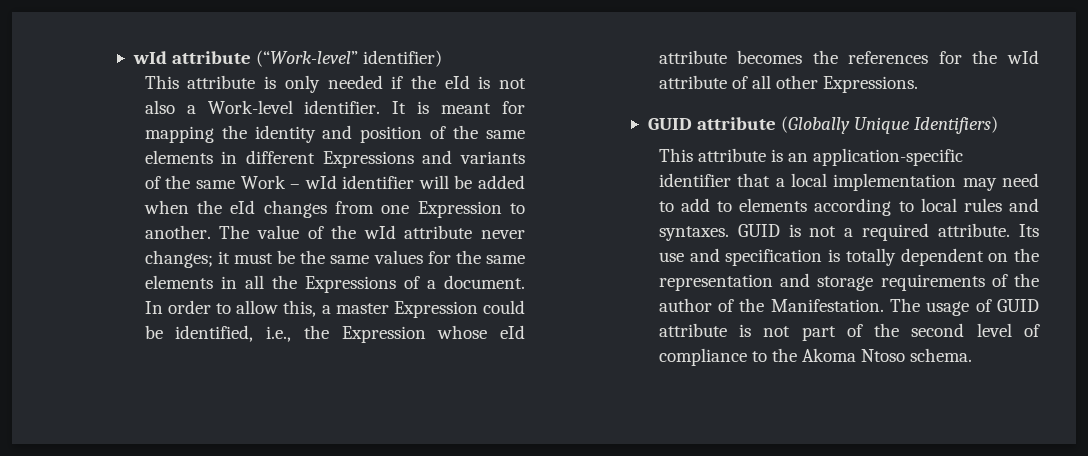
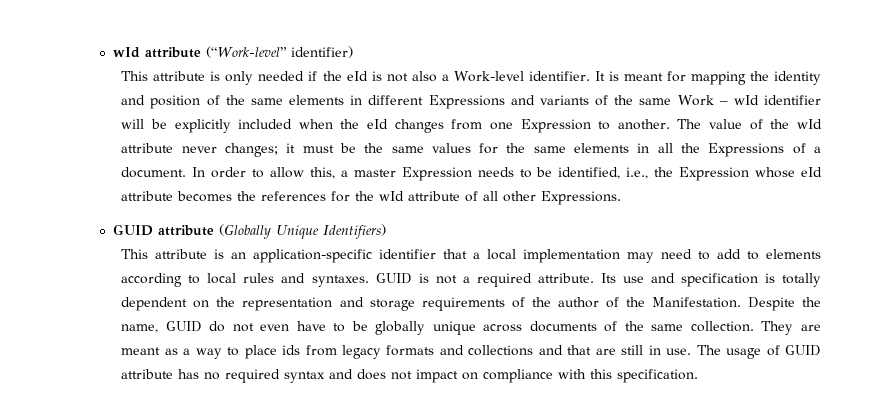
- It is meant for mapping the identity and position of the same elements in different Expressions and variants of the same Work – wId identifier will be added when the eId changes from one Expression to another.
+ It is meant for mapping the identity and position of the same elements in different Expressions and variants of the same Work – wId identifier will be explicitly included when the eId changes from one Expression to another.
- In order to allow this, a master Expression could be identified, i.e., the Expression whose eId attribute becomes the references for the wId attribute of all other Expressions.
+ In order to allow this, a master Expression needs to be identified, i.e., the Expression whose eId attribute becomes the references for the wId attribute of all other Expressions.
+ Despite the name, GUID do not even have to be globally unique across documents of the same collection. They are meant as a way to place ids from legacy formats and collections and that are still in use.
- The usage of GUID attribute is not part of the second level of compliance to the Akoma Ntoso schema.
+ The usage of GUID attribute has no required syntax and does not impact on compliance with this specification.

